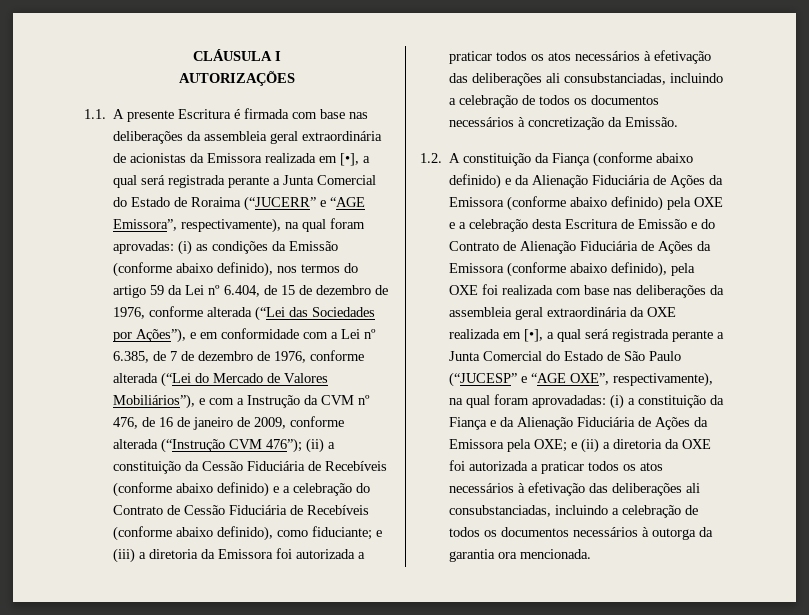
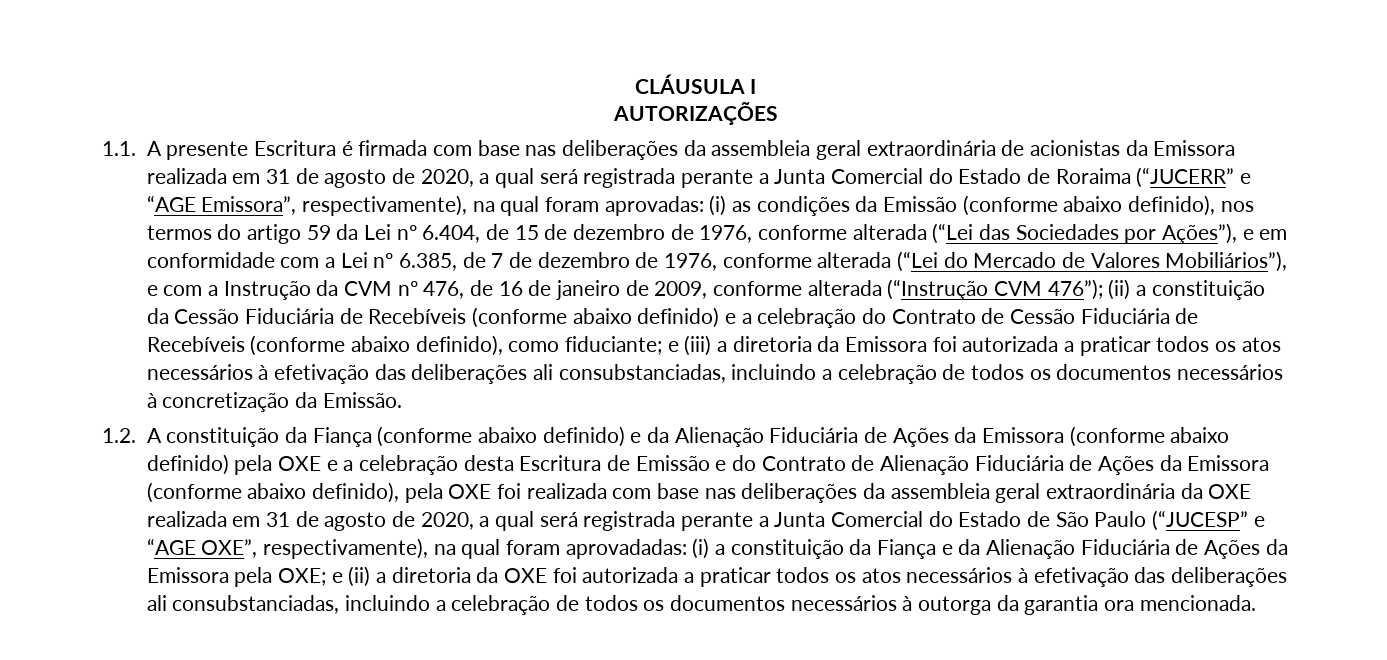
- 1.1. A presente Escritura é firmada com base nas deliberações da assembleia geral extraordinária de acionistas da Emissora realizada em [•], a qual será registrada perante a Junta Comercial do Estado de Roraima (“JUCERR” e “AGE Emissora”, respectivamente), na qual foram aprovadas:
+ 1.1. A presente Escritura é firmada com base nas deliberações da assembleia geral extraordinária de acionistas da Emissora realizada em 31 de agosto de 2020, a qual será registrada perante a Junta Comercial do Estado de Roraima (“JUCERR” e “AGE Emissora”, respectivamente), na qual foram aprovadas:
- 1.2. A constituição da Fiança (conforme abaixo definido) e da Alienação Fiduciária de Ações da Emissora (conforme abaixo definido) pela OXE e a celebração desta Escritura de Emissão e do Contrato de Alienação Fiduciária de Ações da Emissora (conforme abaixo definido), pela OXE foi realizada com base nas deliberações da assembleia geral extraordinária da OXE realizada em [•], a qual será registrada perante a Junta Comercial do Estado de São Paulo (“JUCESP” e “AGE OXE”, respectivamente), na qual foram aprovadadas:
+ 1.2. A constituição da Fiança (conforme abaixo definido) e da Alienação Fiduciária de Ações da Emissora (conforme abaixo definido) pela OXE e a celebração desta Escritura de Emissão e do Contrato de Alienação Fiduciária de Ações da Emissora (conforme abaixo definido), pela OXE foi realizada com base nas deliberações da assembleia geral extraordinária da OXE realizada em 31 de agosto de 2020, a qual será registrada perante a Junta Comercial do Estado de São Paulo (“JUCESP” e “AGE OXE”, respectivamente), na qual foram aprovadadas:

